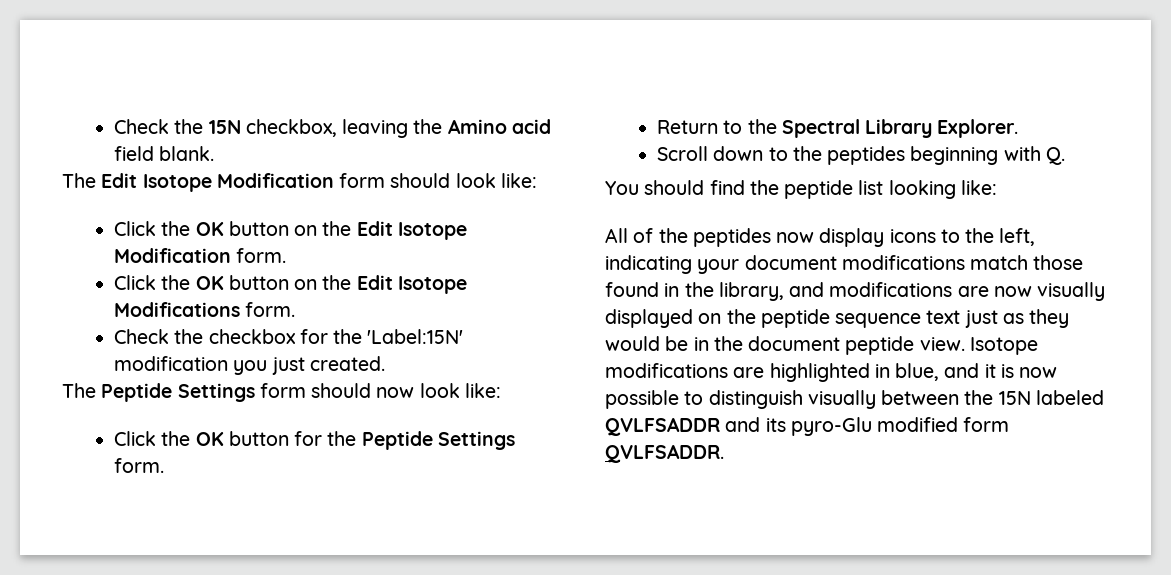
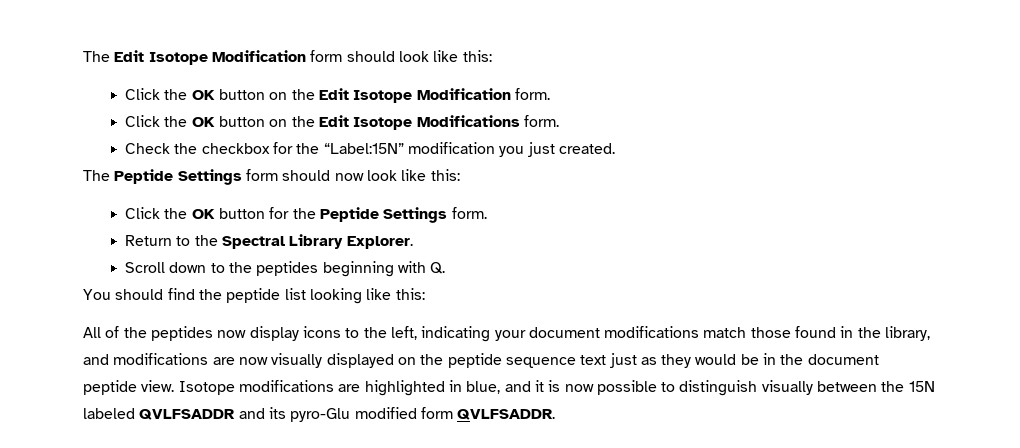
- Check the 15N checkbox, leaving the Amino acid field blank.
- The Edit Isotope Modification form should look like:
+ The Edit Isotope Modification form should look like this:
- Check the checkbox for the 'Label:15N' modification you just created.
+ Check the checkbox for the “Label:15N” modification you just created.
- The Peptide Settings form should now look like:
+ The Peptide Settings form should now look like this:
- You should find the peptide list looking like:
+ You should find the peptide list looking like this:

